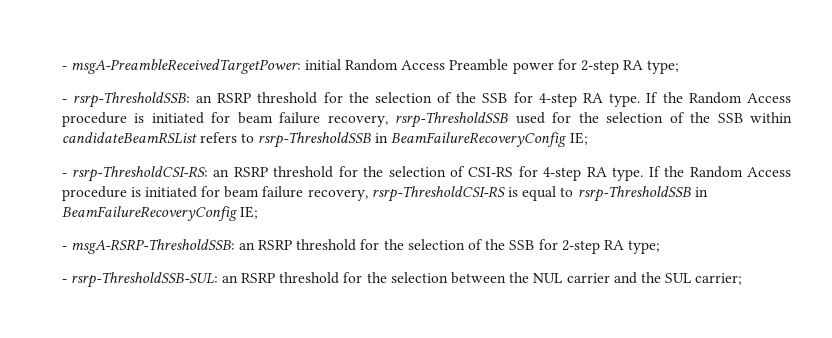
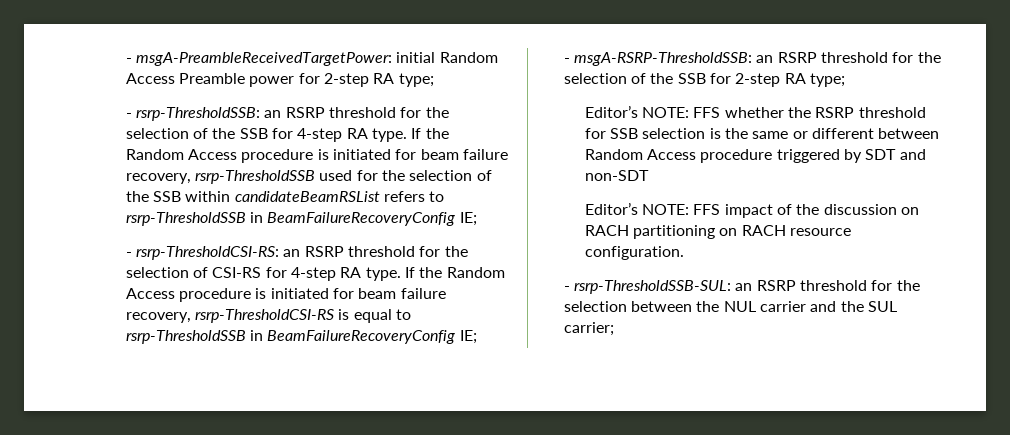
+ Editor’s NOTE: FFS whether the RSRP threshold for SSB selection is the same or different between Random Access procedure triggered by SDT and non-SDT
+ Editor’s NOTE: FFS impact of the discussion on RACH partitioning on RACH resource configuration.

